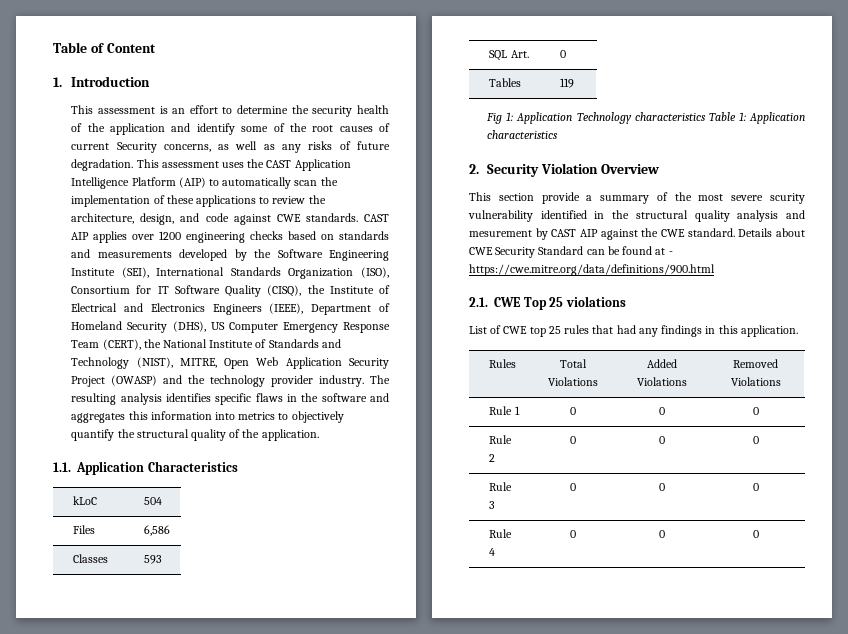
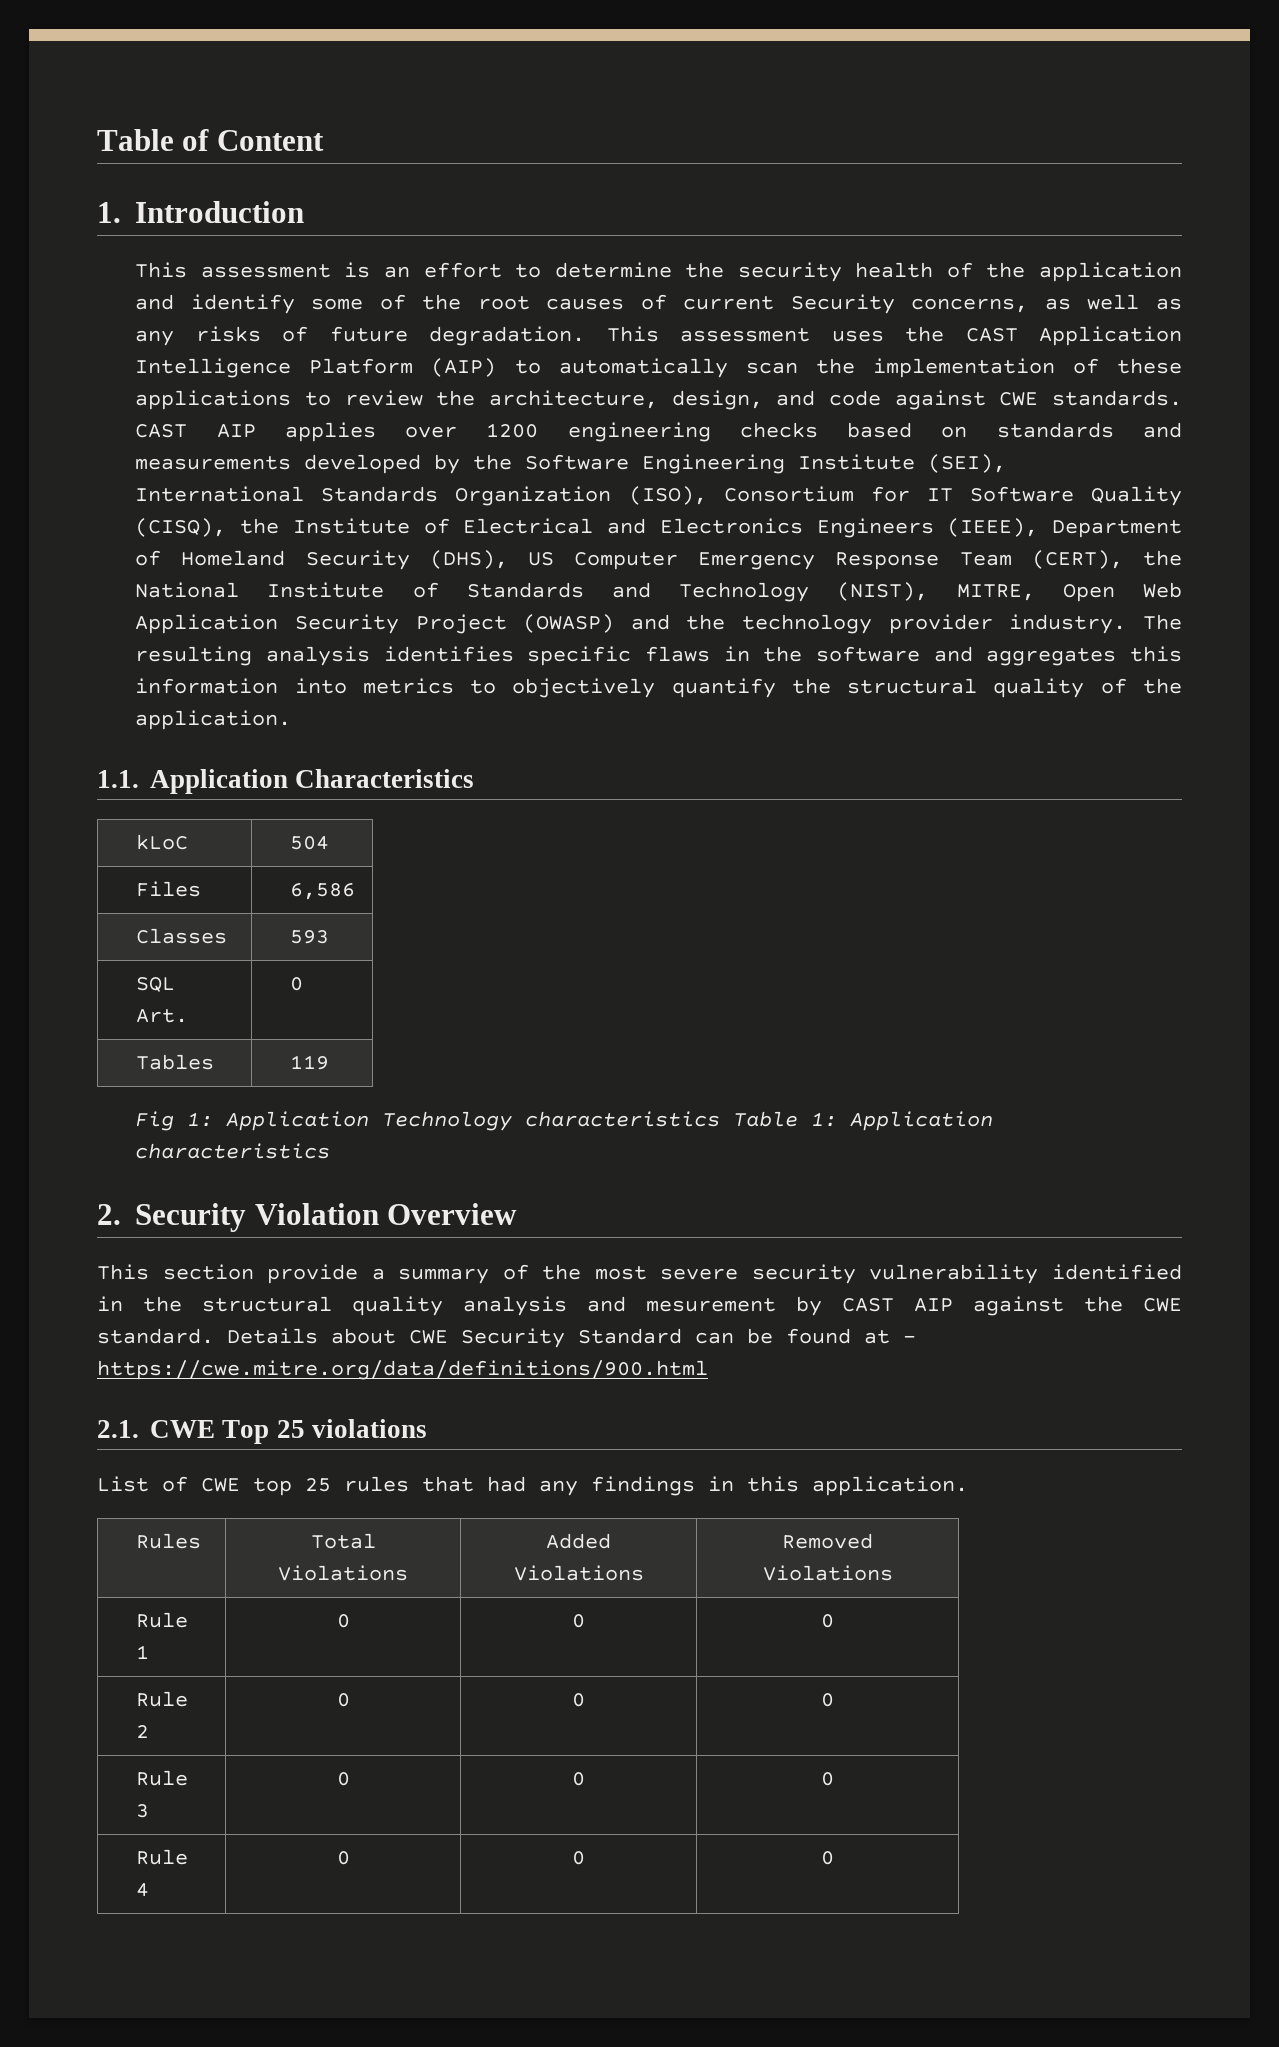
- This section provide a summary of the most severe scurity vulnerability identified in the structural quality analysis and mesurement by CAST AIP against the CWE standard.
+ This section provide a summary of the most severe security vulnerability identified in the structural quality analysis and mesurement by CAST AIP against the CWE standard.

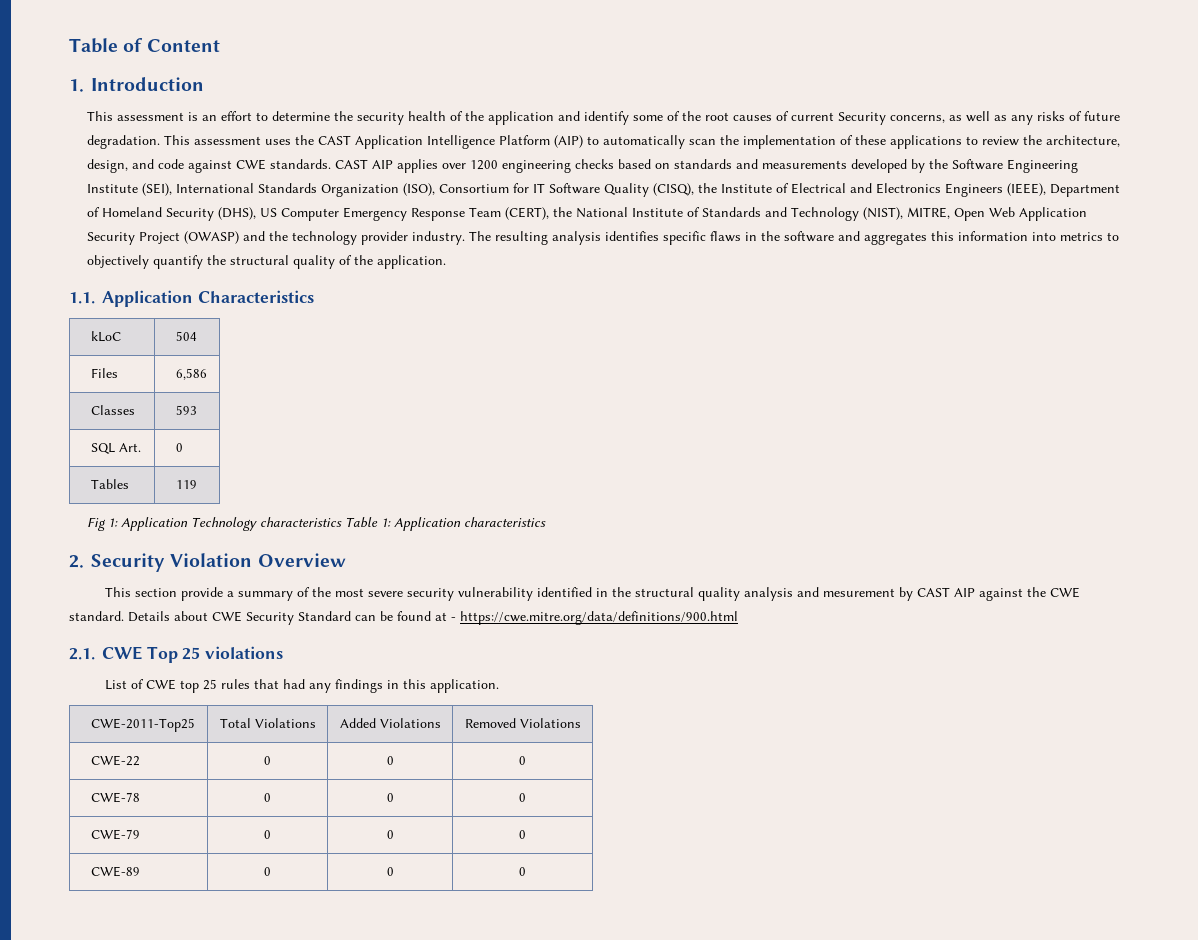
- Rules | Total Violations | Added Violations | Removed Violations
+ CWE-2011-Top25 | Total Violations | Added Violations | Removed Violations
- Rule 1 | 0 | 0 | 0
- Rule 2 | 0 | 0 | 0
- Rule 3 | 0 | 0 | 0
- Rule 4 | 0 | 0 | 0
+ CWE-22 | 0 | 0 | 0
+ CWE-78 | 0 | 0 | 0
+ CWE-79 | 0 | 0 | 0
+ CWE-89 | 0 | 0 | 0

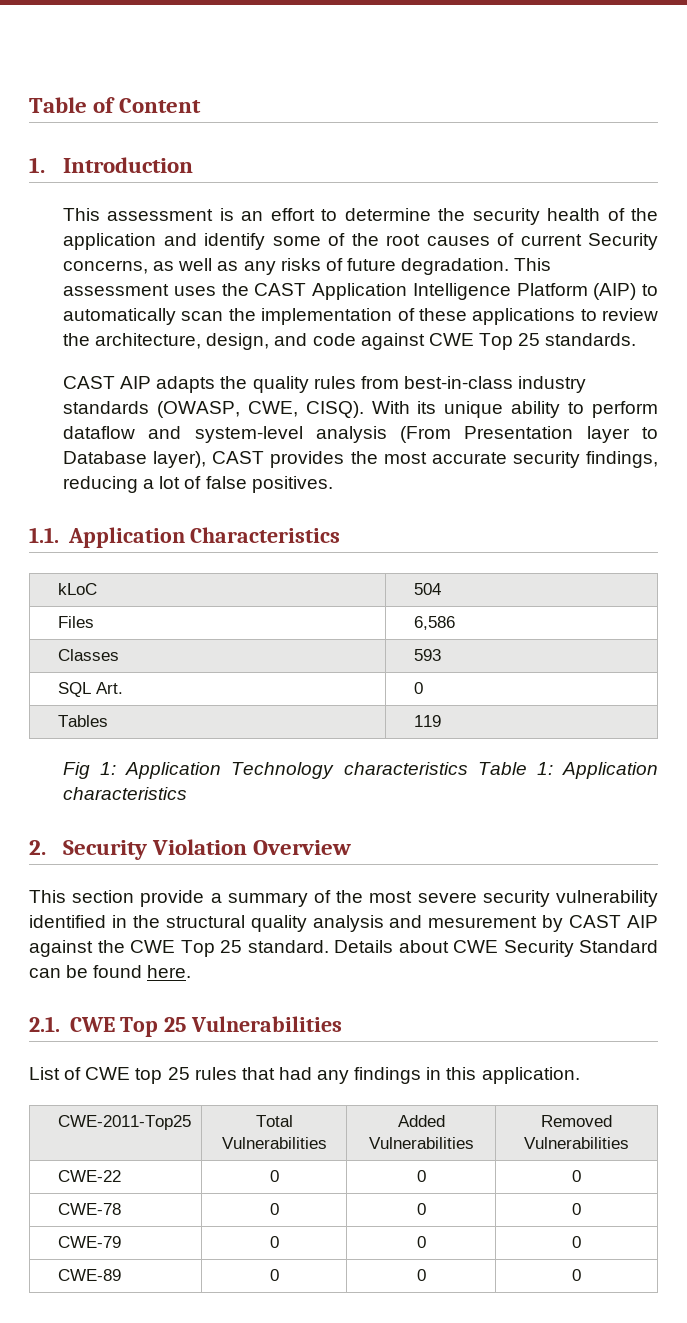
- This assessment uses the CAST Application Intelligence Platform (AIP) to automatically scan the implementation of these applications to review the architecture, design, and code against CWE standards. CAST AIP applies over 1200 engineering checks based on standards and measurements developed by the Software Engineering Institute (SEI), International Standards Organization (ISO), Consortium for IT Software Quality (CISQ), the Institute of Electrical and Electronics Engineers (IEEE), Department of Homeland Security (DHS), US Computer Emergency Response Team (CERT), the National Institute of Standards and Technology (NIST), MITRE, Open Web Application Security Project (OWASP) and the technology provider industry. The resulting analysis identifies specific flaws in the software and aggregates this information into metrics to objectively quantify the structural quality of the application.
+ This assessment uses the CAST Application Intelligence Platform (AIP) to automatically scan the implementation of these applications to review the architecture, design, and code against CWE Top 25 standards.
+ CAST AIP adapts the quality rules from best-in-class industry standards (OWASP, CWE, CISQ). With its unique ability to perform dataflow and system-level analysis (From Presentation layer to Database layer), CAST provides the most accurate security findings, reducing a lot of false positives.
- This section provide a summary of the most severe security vulnerability identified in the structural quality analysis and mesurement by CAST AIP against the CWE standard.
+ This section provide a summary of the most severe security vulnerability identified in the structural quality analysis and mesurement by CAST AIP against the CWE Top 25 standard.
- Details about CWE Security Standard can be found at - https://cwe.mitre.org/data/definitions/900.html
+ Details about CWE Security Standard can be found here.
- 2.1. CWE Top 25 violations
+ 2.1. CWE Top 25 Vulnerabilities
- CWE-2011-Top25 | Total Violations | Added Violations | Removed Violations
+ CWE-2011-Top25 | Total Vulnerabilities | Added Vulnerabilities | Removed Vulnerabilities

